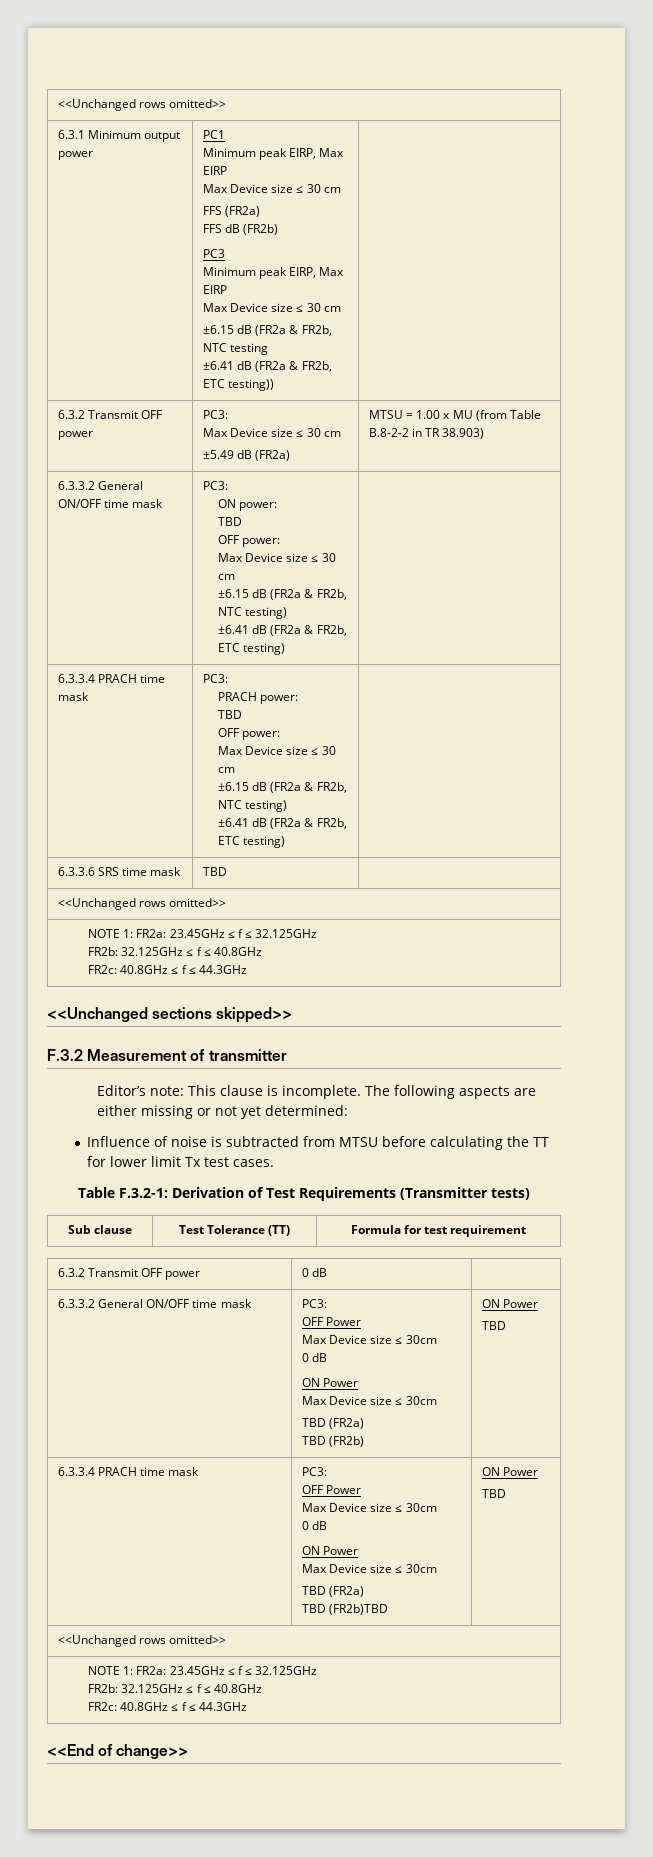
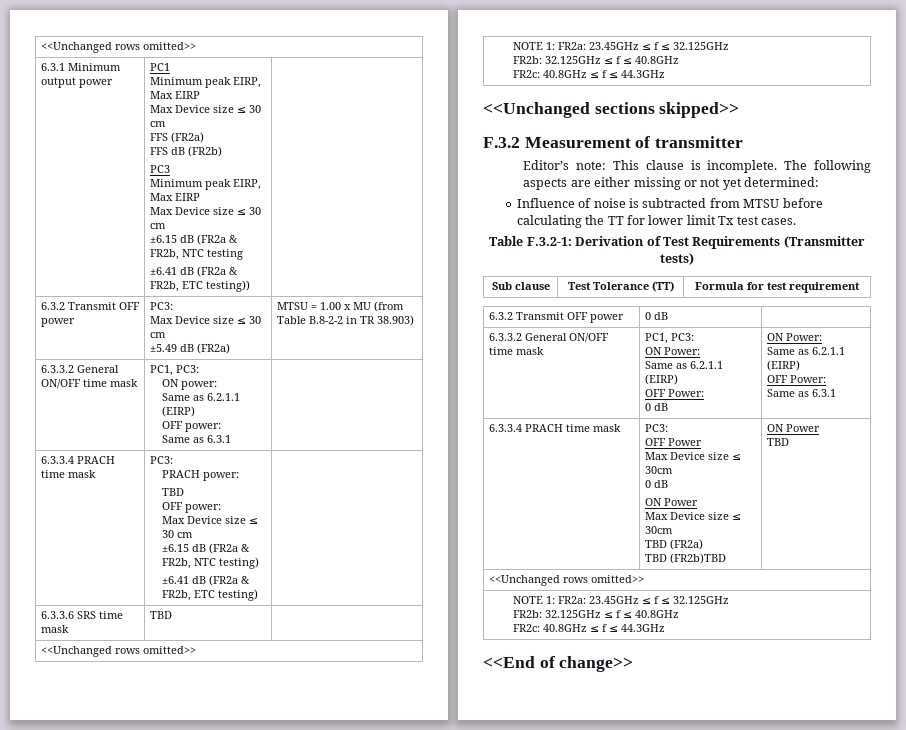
  6.3.2 Transmit OFF power | PC3:
  Max Device size ≤ 30 cm
  ±5.49 dB (FR2a) | MTSU = 1.00 x MU (from Table B.8-2-2 in TR 38.903)
- 6.3.3.2 General ON/OFF time mask | PC3:
+ 6.3.3.2 General ON/OFF time mask | PC1, PC3:
  ON power:
- TBD
+ Same as 6.2.1.1 (EIRP)
  OFF power:
- Max Device size ≤ 30 cm
- ±6.15 dB (FR2a & FR2b, NTC testing)
- ±6.41 dB (FR2a & FR2b, ETC testing) |
+ Same as 6.3.1 |
  6.3.2 Transmit OFF power | 0 dB |
- 6.3.3.2 General ON/OFF time mask | PC3:
- OFF Power
- Max Device size ≤ 30cm
- 0 dB
- ON Power
- Max Device size ≤ 30cm
- TBD (FR2a)
- TBD (FR2b) | ON Power
- TBD
+ 6.3.3.2 General ON/OFF time mask | PC1, PC3:
+ ON Power:
+ Same as 6.2.1.1 (EIRP)
+ OFF Power:
+ 0 dB | ON Power:
+ Same as 6.2.1.1 (EIRP)
+ OFF Power:
+ Same as 6.3.1

